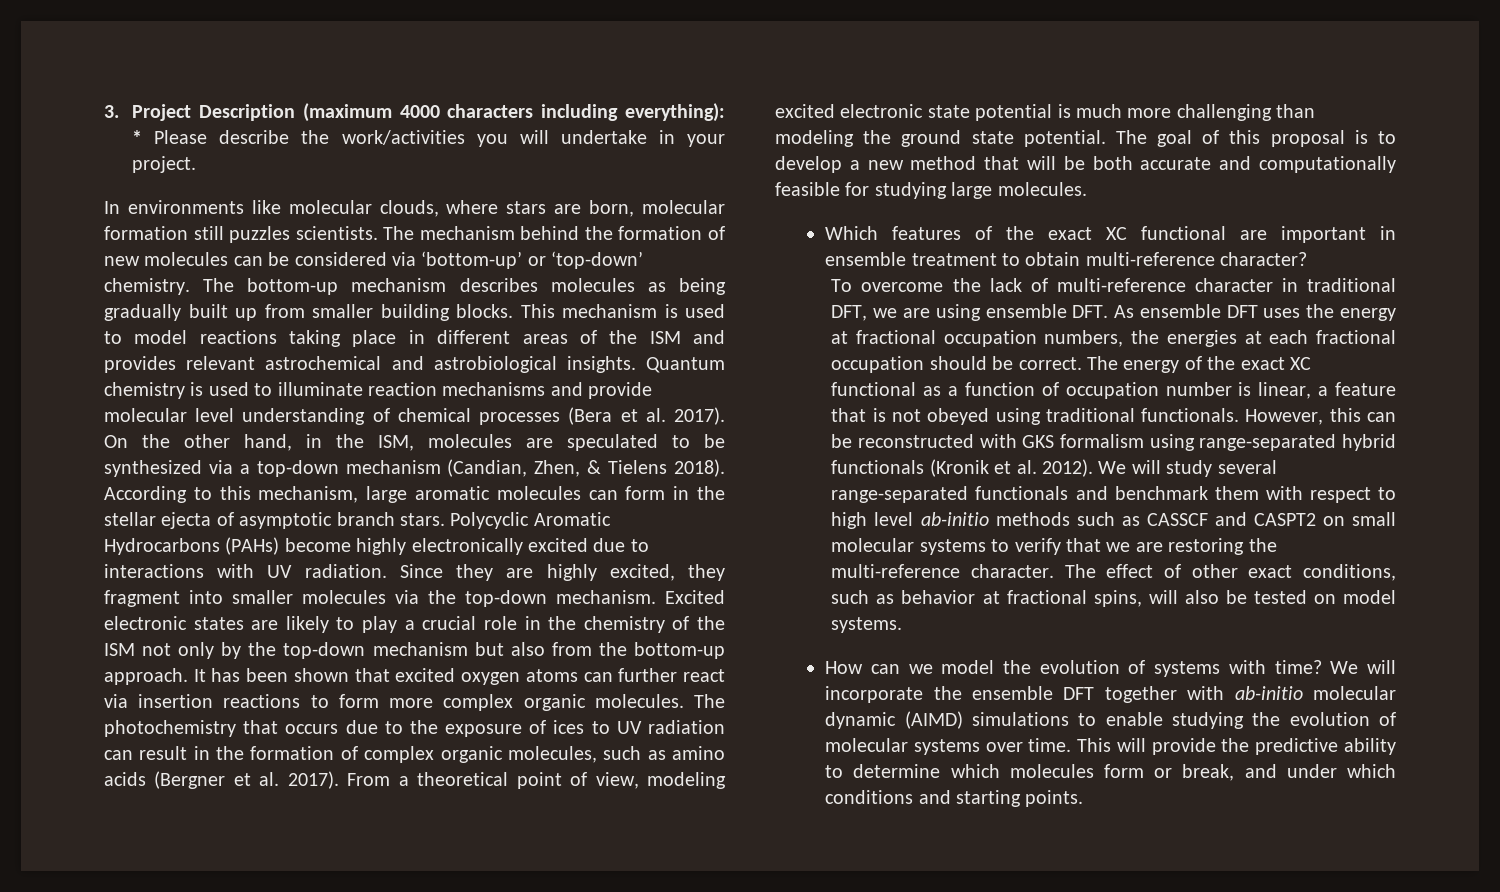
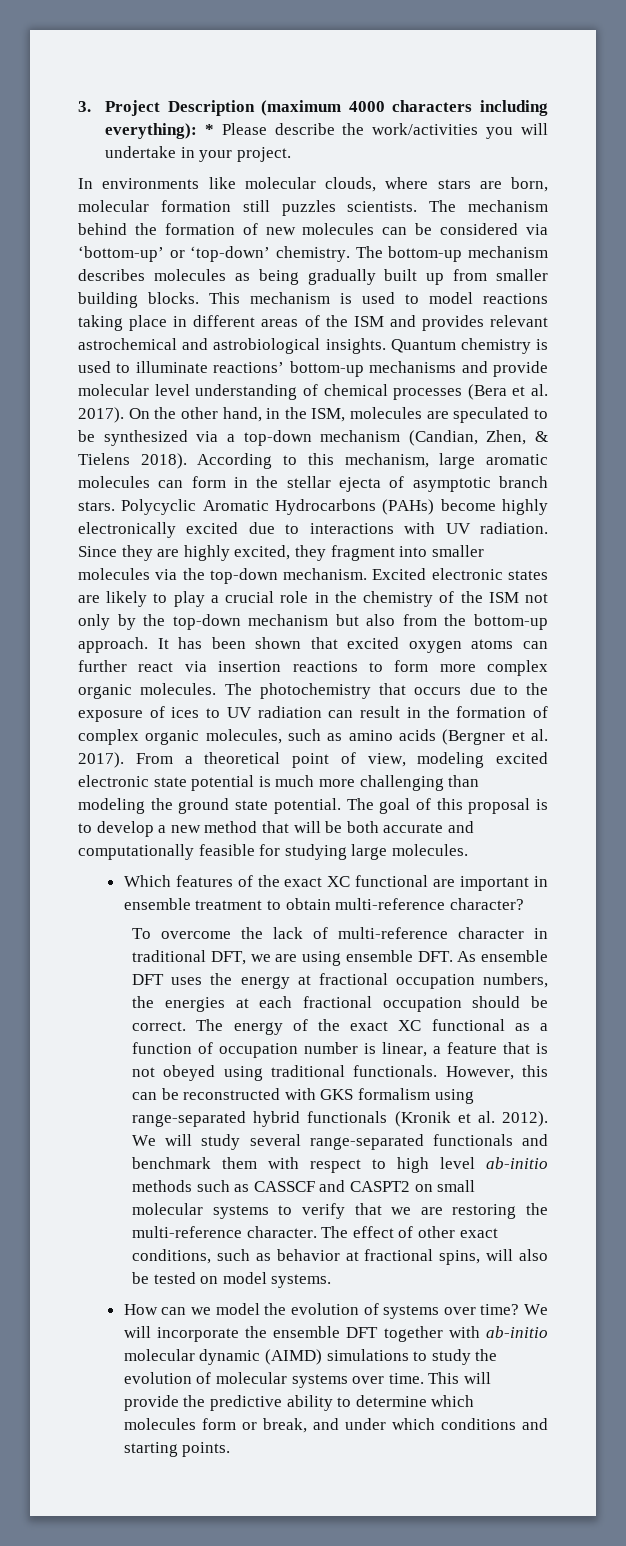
- Quantum chemistry is used to illuminate reaction mechanisms and provide molecular level understanding of chemical processes (Bera et al. 2017).
+ Quantum chemistry is used to illuminate reactions’ bottom-up mechanisms and provide molecular level understanding of chemical processes (Bera et al. 2017).
- How can we model the evolution of systems with time?
+ How can we model the evolution of systems over time?
- We will incorporate the ensemble DFT together with ab-initio molecular dynamic (AIMD) simulations to enable studying the evolution of molecular systems over time.
+ We will incorporate the ensemble DFT together with ab-initio molecular dynamic (AIMD) simulations to study the evolution of molecular systems over time.

